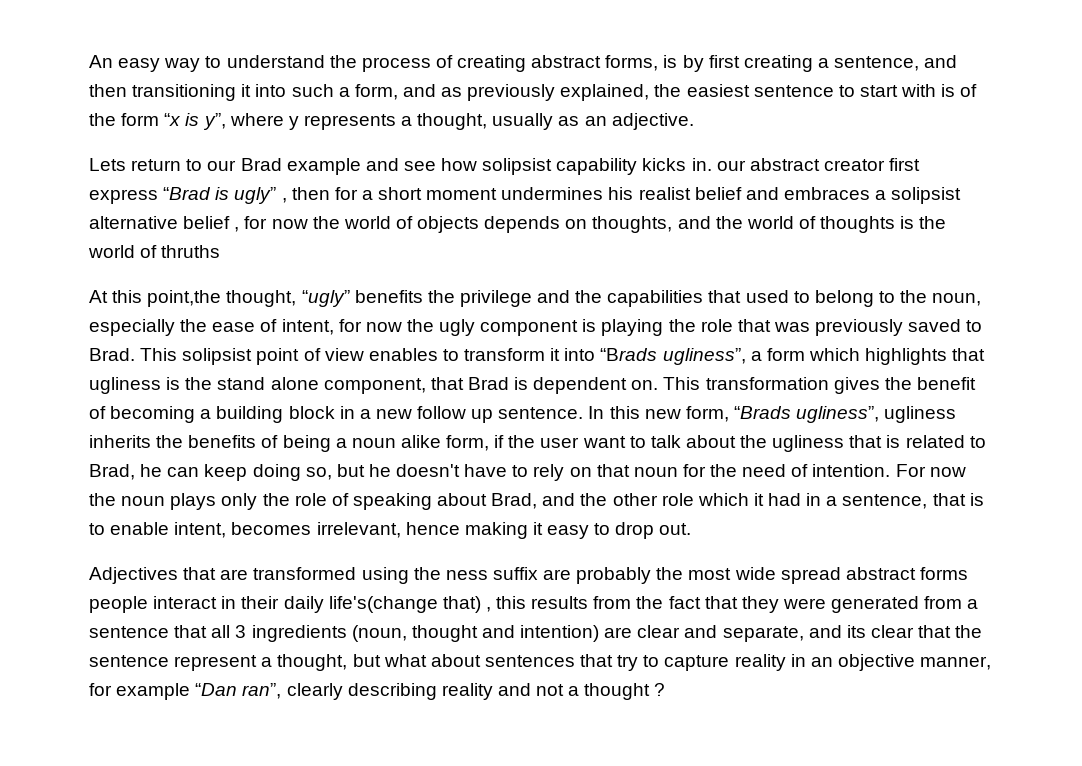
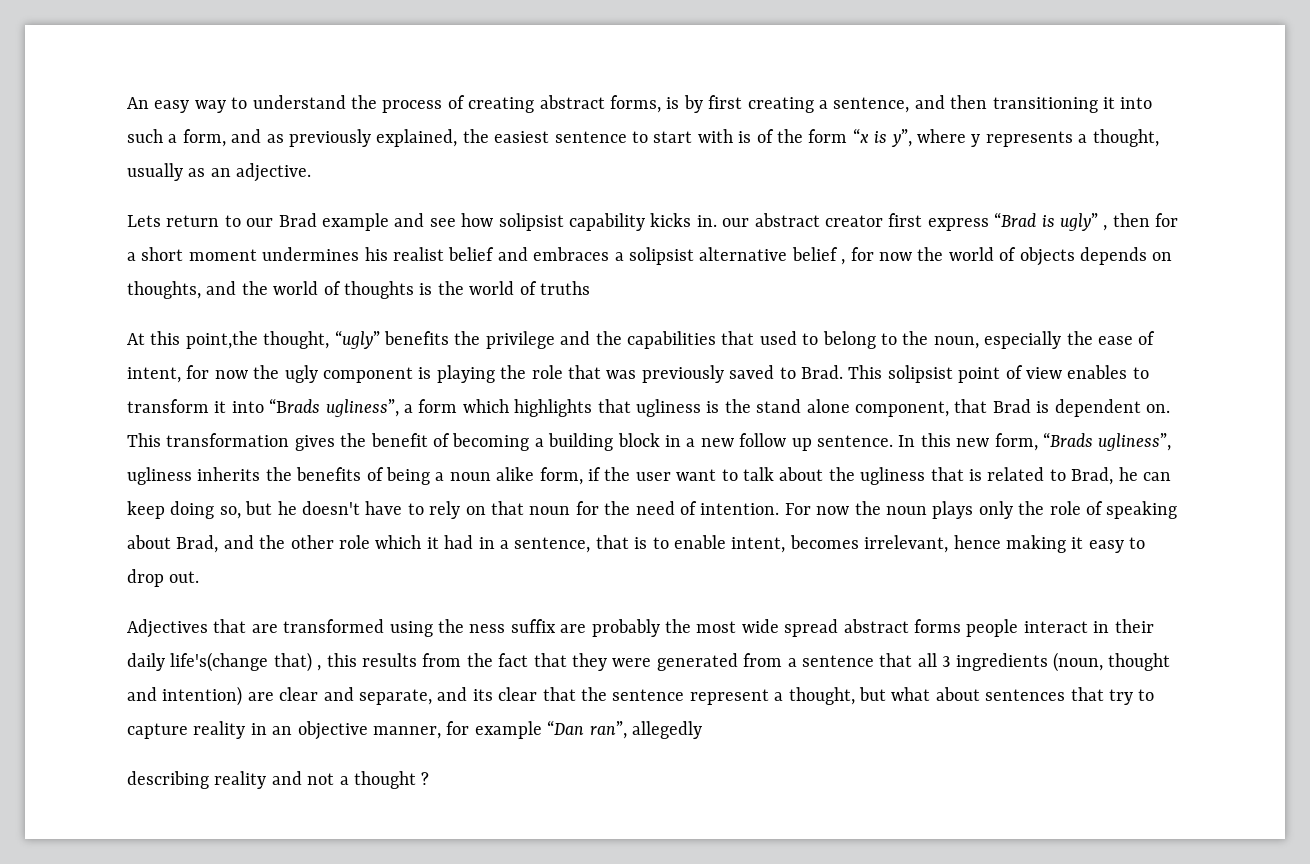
- Lets return to our Brad example and see how solipsist capability kicks in. our abstract creator first express “Brad is ugly” , then for a short moment undermines his realist belief and embraces a solipsist alternative belief , for now the world of objects depends on thoughts, and the world of thoughts is the world of thruths
+ Lets return to our Brad example and see how solipsist capability kicks in. our abstract creator first express “Brad is ugly” , then for a short moment undermines his realist belief and embraces a solipsist alternative belief , for now the world of objects depends on thoughts, and the world of thoughts is the world of truths
- Adjectives that are transformed using the ness suffix are probably the most wide spread abstract forms people interact in their daily life's(change that) , this results from the fact that they were generated from a sentence that all 3 ingredients (noun, thought and intention) are clear and separate, and its clear that the sentence represent a thought, but what about sentences that try to capture reality in an objective manner, for example “Dan ran”, clearly describing reality and not a thought ?
+ Adjectives that are transformed using the ness suffix are probably the most wide spread abstract forms people interact in their daily life's(change that) , this results from the fact that they were generated from a sentence that all 3 ingredients (noun, thought and intention) are clear and separate, and its clear that the sentence represent a thought, but what about sentences that try to capture reality in an objective manner, for example “Dan ran”, allegedly
+ describing reality and not a thought ?

